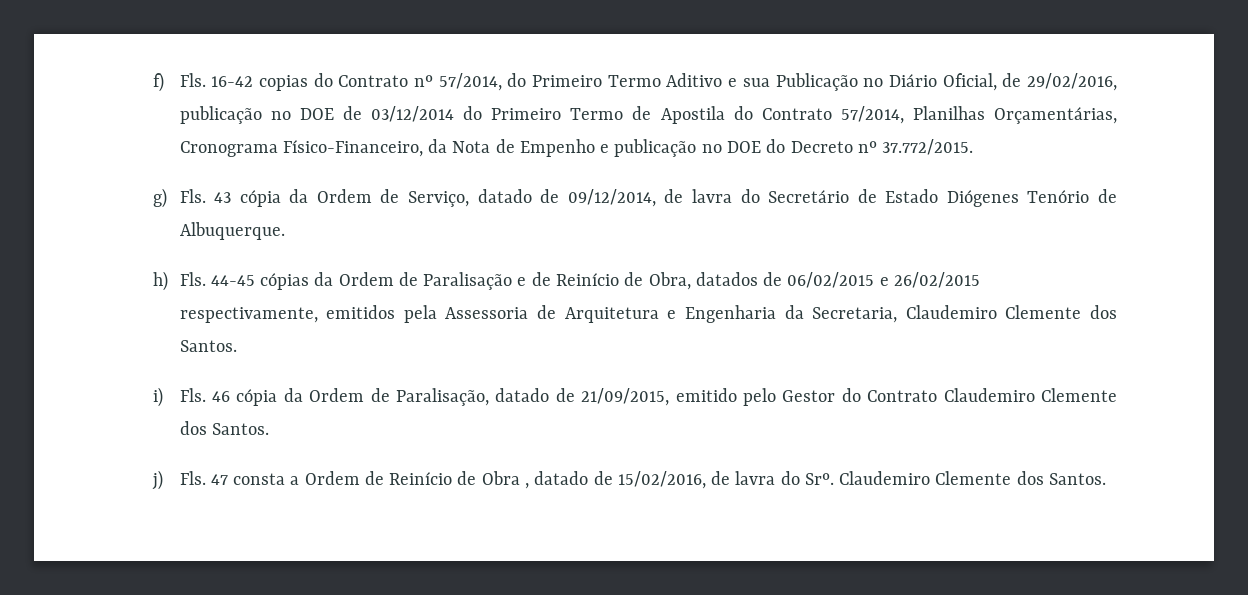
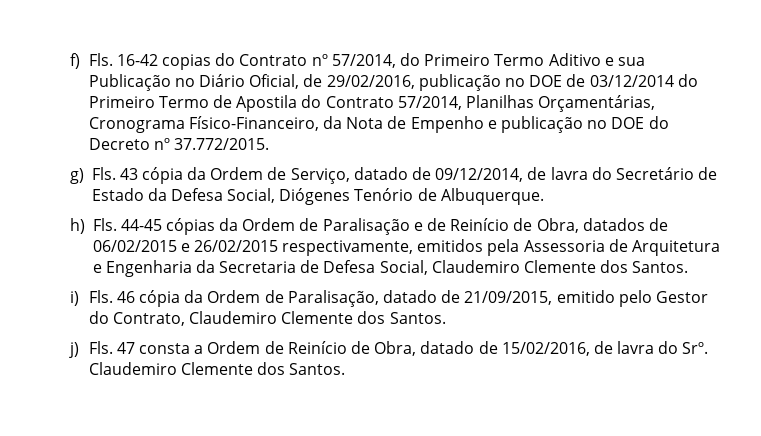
- g) Fls. 43 cópia da Ordem de Serviço, datado de 09/12/2014, de lavra do Secretário de Estado Diógenes Tenório de Albuquerque.
+ g) Fls. 43 cópia da Ordem de Serviço, datado de 09/12/2014, de lavra do Secretário de Estado da Defesa Social, Diógenes Tenório de Albuquerque.
- h) Fls. 44-45 cópias da Ordem de Paralisação e de Reinício de Obra, datados de 06/02/2015 e 26/02/2015 respectivamente, emitidos pela Assessoria de Arquitetura e Engenharia da Secretaria, Claudemiro Clemente dos Santos.
+ h) Fls. 44-45 cópias da Ordem de Paralisação e de Reinício de Obra, datados de 06/02/2015 e 26/02/2015 respectivamente, emitidos pela Assessoria de Arquitetura e Engenharia da Secretaria de Defesa Social, Claudemiro Clemente dos Santos.
- i) Fls. 46 cópia da Ordem de Paralisação, datado de 21/09/2015, emitido pelo Gestor do Contrato Claudemiro Clemente dos Santos.
+ i) Fls. 46 cópia da Ordem de Paralisação, datado de 21/09/2015, emitido pelo Gestor do Contrato, Claudemiro Clemente dos Santos.
- j) Fls. 47 consta a Ordem de Reinício de Obra , datado de 15/02/2016, de lavra do Srº. Claudemiro Clemente dos Santos.
+ j) Fls. 47 consta a Ordem de Reinício de Obra, datado de 15/02/2016, de lavra do Srº. Claudemiro Clemente dos Santos.

